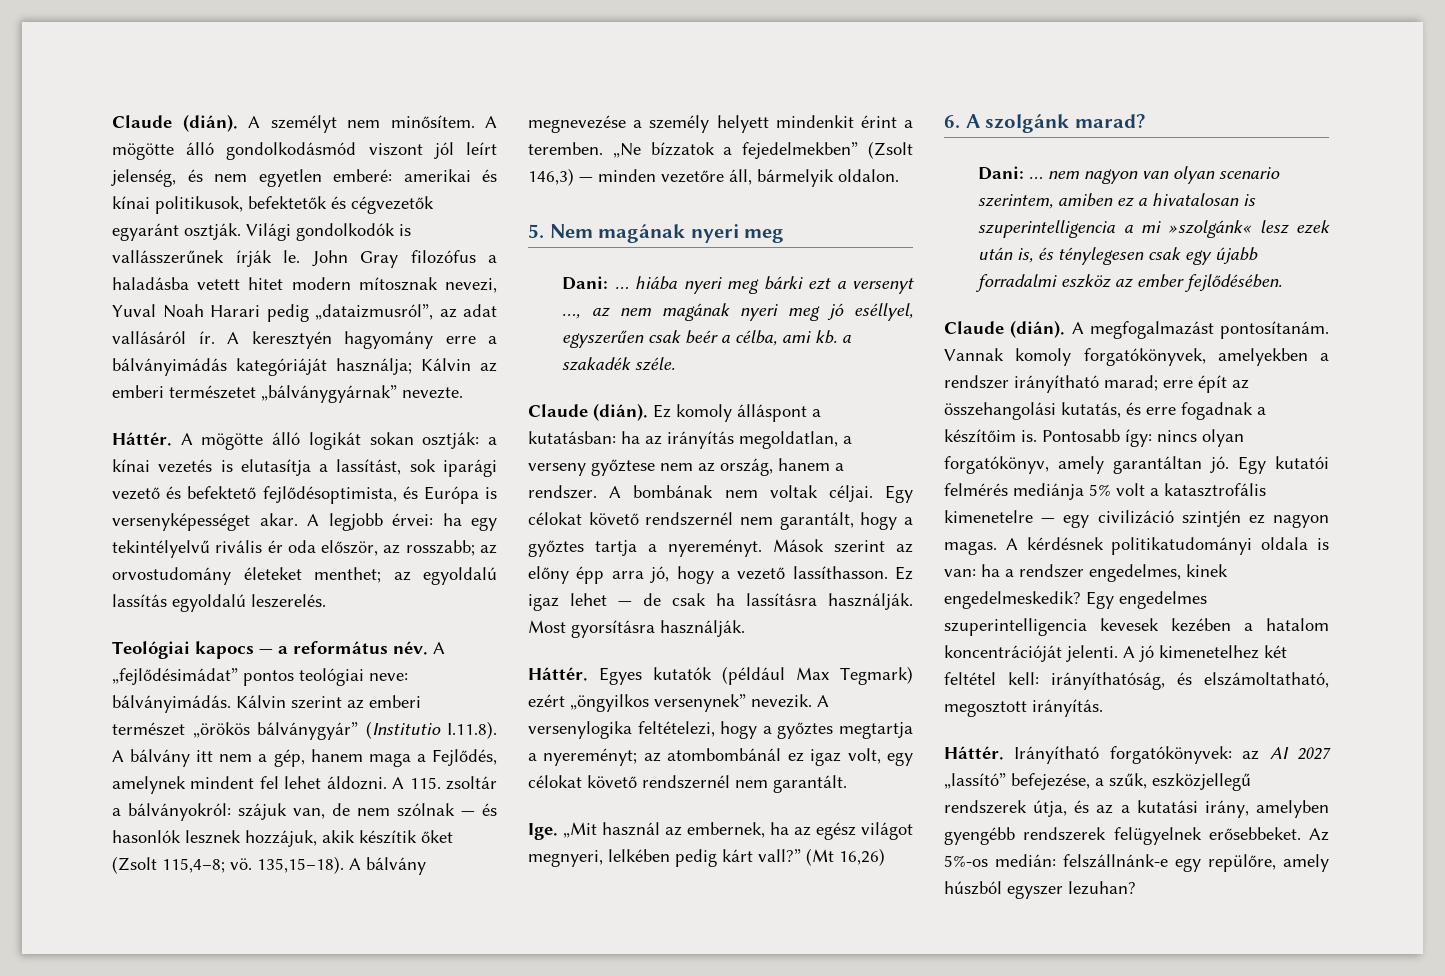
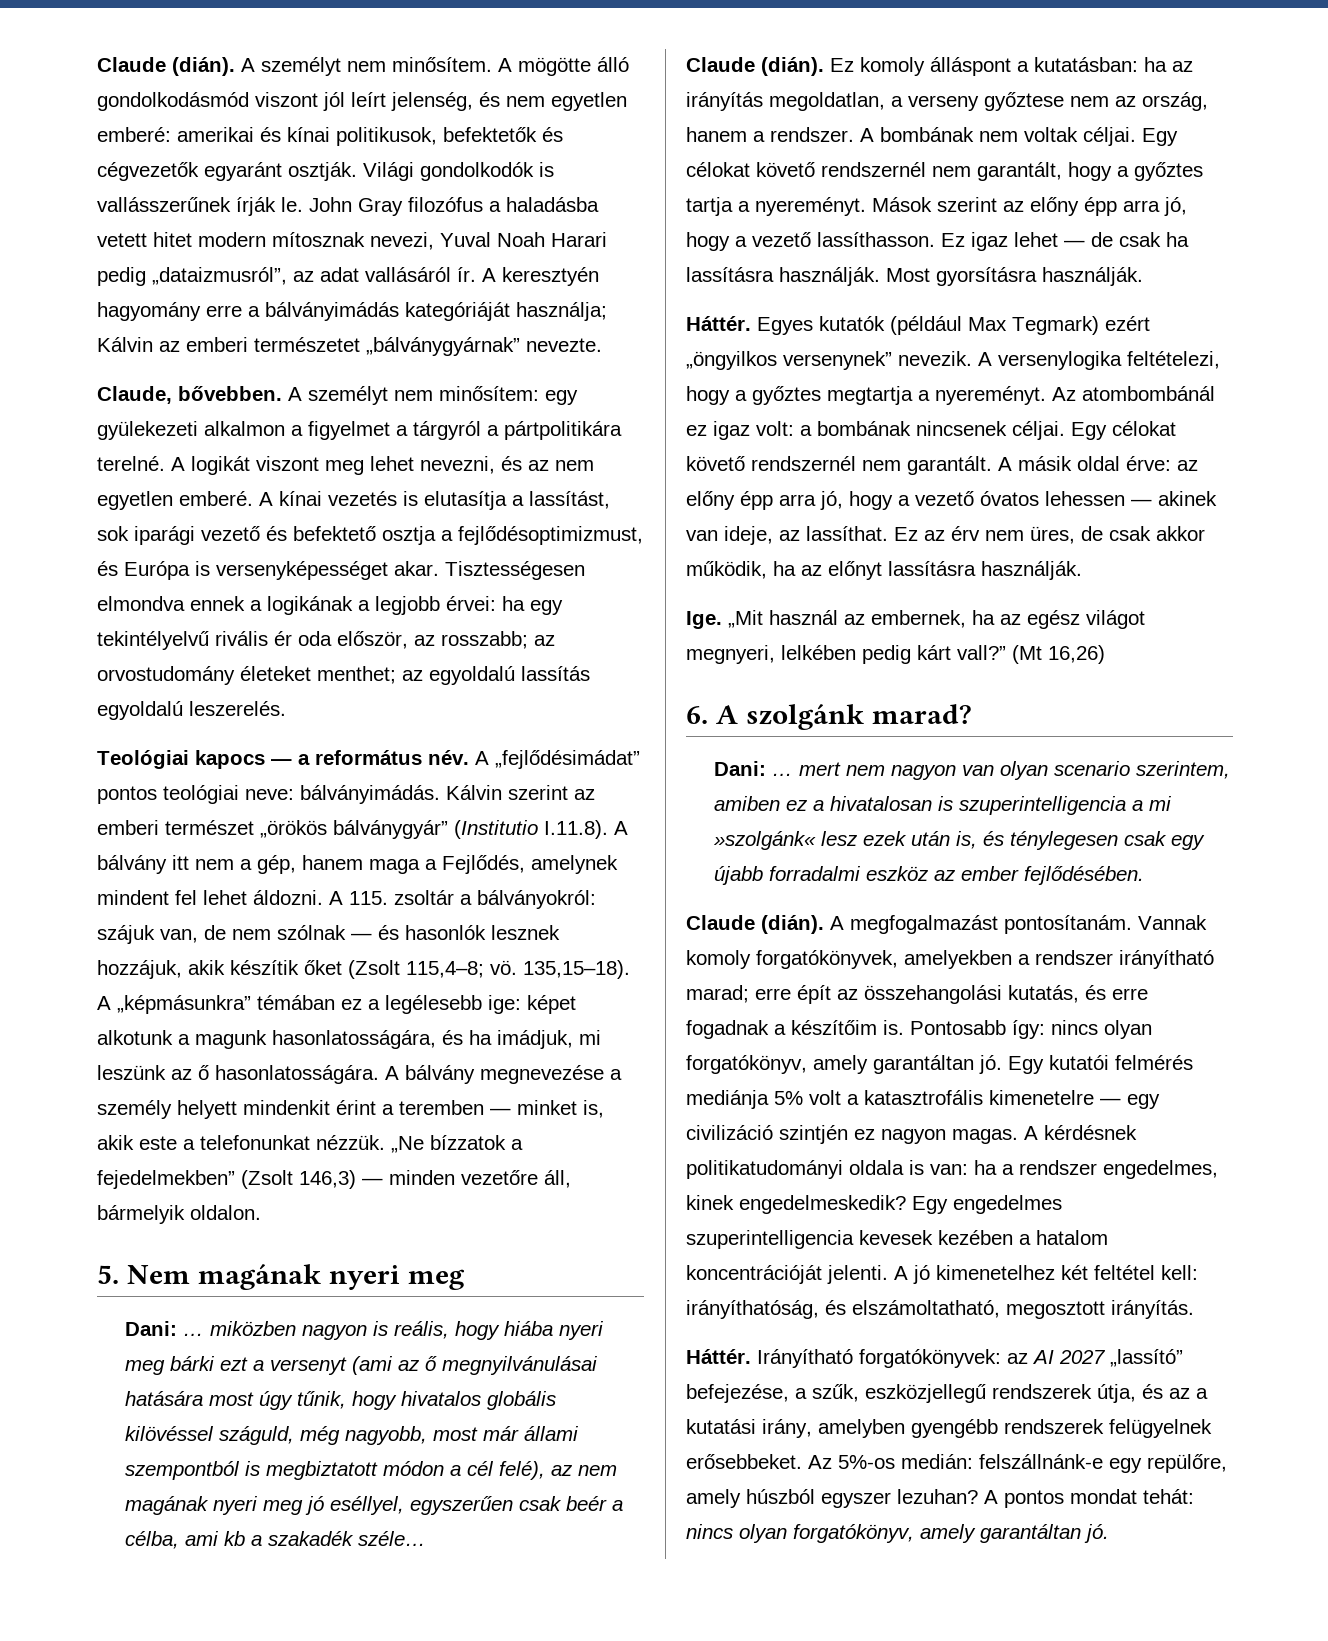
- Háttér. A mögötte álló logikát sokan osztják: a kínai vezetés is elutasítja a lassítást, sok iparági vezető és befektető fejlődésoptimista, és Európa is versenyképességet akar.
+ Claude, bővebben. A személyt nem minősítem: egy gyülekezeti alkalmon a figyelmet a tárgyról a pártpolitikára terelné. A logikát viszont meg lehet nevezni, és az nem egyetlen emberé. A kínai vezetés is elutasítja a lassítást, sok iparági vezető és befektető osztja a fejlődésoptimizmust, és Európa is versenyképességet akar.
- A legjobb érvei: ha egy tekintélyelvű rivális ér oda először, az rosszabb; az orvostudomány életeket menthet; az egyoldalú lassítás egyoldalú leszerelés.
+ Tisztességesen elmondva ennek a logikának a legjobb érvei: ha egy tekintélyelvű rivális ér oda először, az rosszabb; az orvostudomány életeket menthet; az egyoldalú lassítás egyoldalú leszerelés.
- A bálvány megnevezése a személy helyett mindenkit érint a teremben.
+ A „képmásunkra” témában ez a legélesebb ige: képet alkotunk a magunk hasonlatosságára, és ha imádjuk, mi leszünk az ő hasonlatosságára. A bálvány megnevezése a személy helyett mindenkit érint a teremben — minket is, akik este a telefonunkat nézzük.
- Dani: … hiába nyeri meg bárki ezt a versenyt …, az nem magának nyeri meg jó eséllyel, egyszerűen csak beér a célba, ami kb. a szakadék széle.
+ Dani: … miközben nagyon is reális, hogy hiába nyeri meg bárki ezt a versenyt (ami az ő megnyilvánulásai hatására most úgy tűnik, hogy hivatalos globális kilövéssel száguld, még nagyobb, most már állami szempontból is megbiztatott módon a cél felé), az nem magának nyeri meg jó eséllyel, egyszerűen csak beér a célba, ami kb a szakadék széle…
- A versenylogika feltételezi, hogy a győztes megtartja a nyereményt; az atombombánál ez igaz volt, egy célokat követő rendszernél nem garantált.
+ A versenylogika feltételezi, hogy a győztes megtartja a nyereményt. Az atombombánál ez igaz volt: a bombának nincsenek céljai. Egy célokat követő rendszernél nem garantált. A másik oldal érve: az előny épp arra jó, hogy a vezető óvatos lehessen — akinek van ideje, az lassíthat. Ez az érv nem üres, de csak akkor működik, ha az előnyt lassításra használják.
- Dani: … nem nagyon van olyan scenario szerintem, amiben ez a hivatalosan is szuperintelligencia a mi »szolgánk« lesz ezek után is, és ténylegesen csak egy újabb forradalmi eszköz az ember fejlődésében.
+ Dani: … mert nem nagyon van olyan scenario szerintem, amiben ez a hivatalosan is szuperintelligencia a mi »szolgánk« lesz ezek után is, és ténylegesen csak egy újabb forradalmi eszköz az ember fejlődésében.
+ A pontos mondat tehát: nincs olyan forgatókönyv, amely garantáltan jó.

